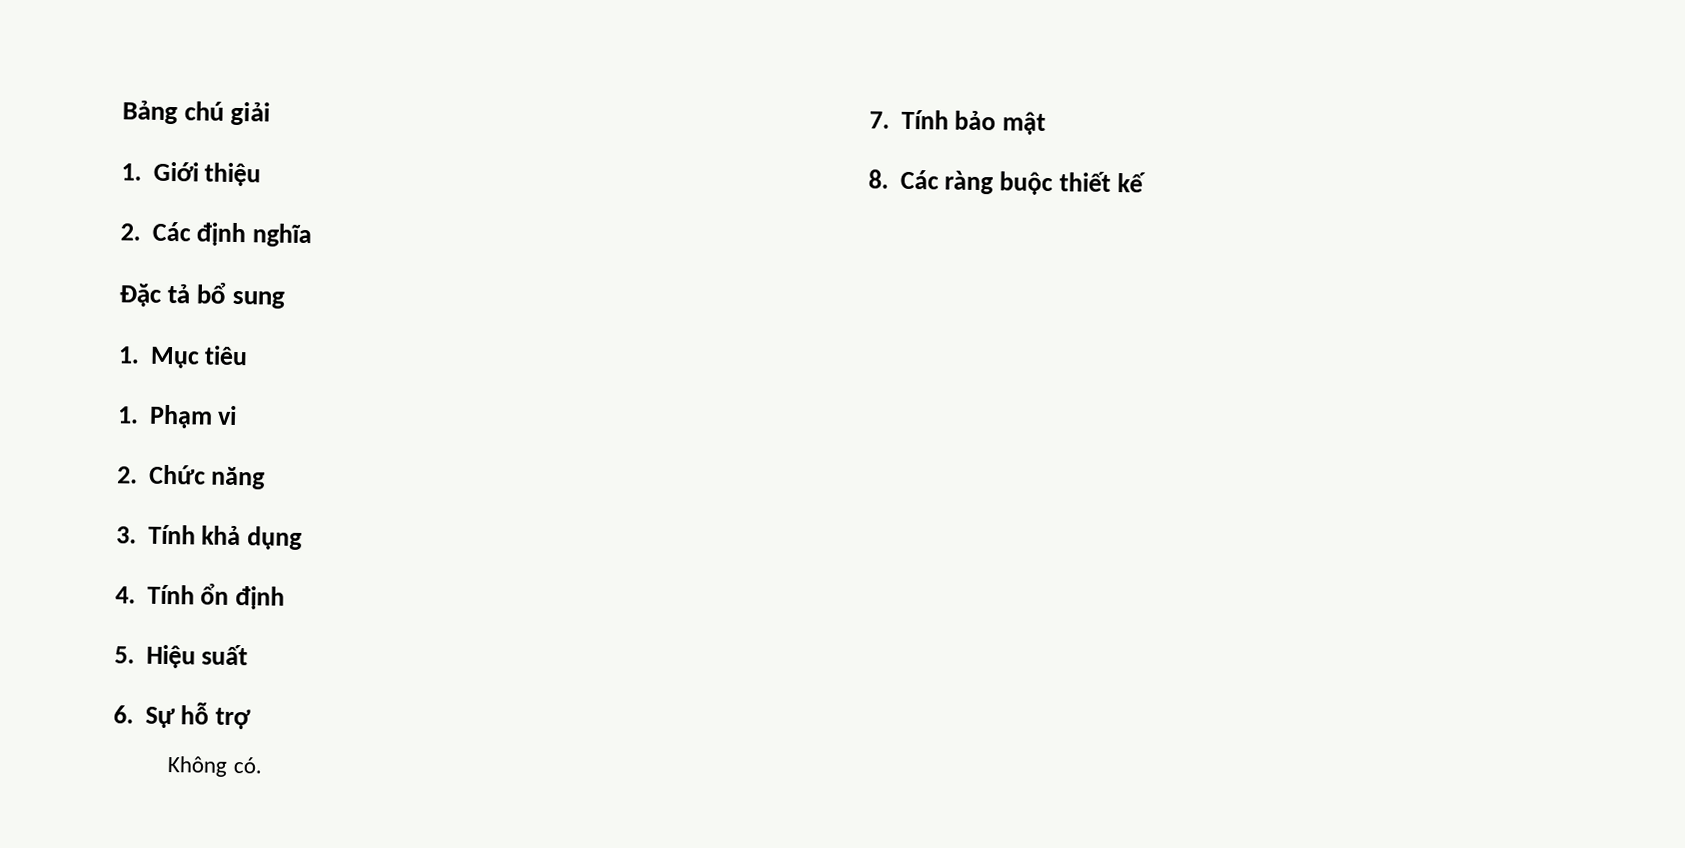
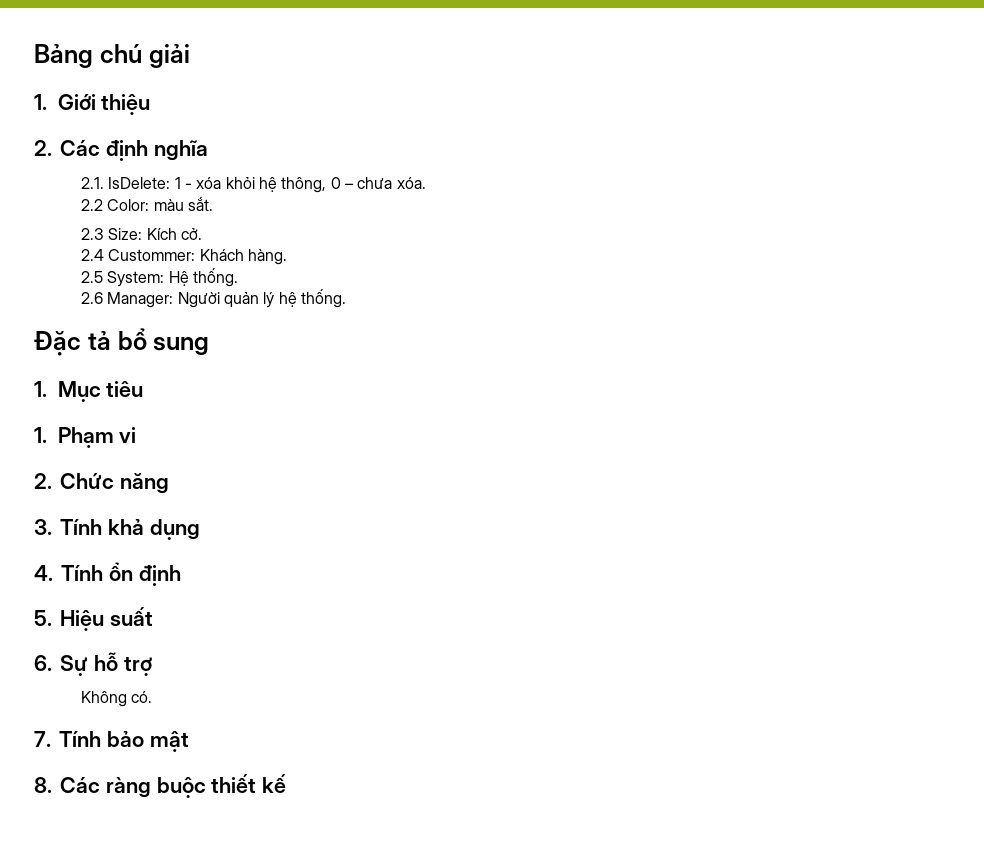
+ 2.1. IsDelete: 1 - xóa khỏi hệ thông, 0 – chưa xóa.
+ 2.2 Color: màu sắt.
+ 2.3 Size: Kích cở.
+ 2.4 Custommer: Khách hàng.
+ 2.5 System: Hệ thống.
+ 2.6 Manager: Người quản lý hệ thống.

